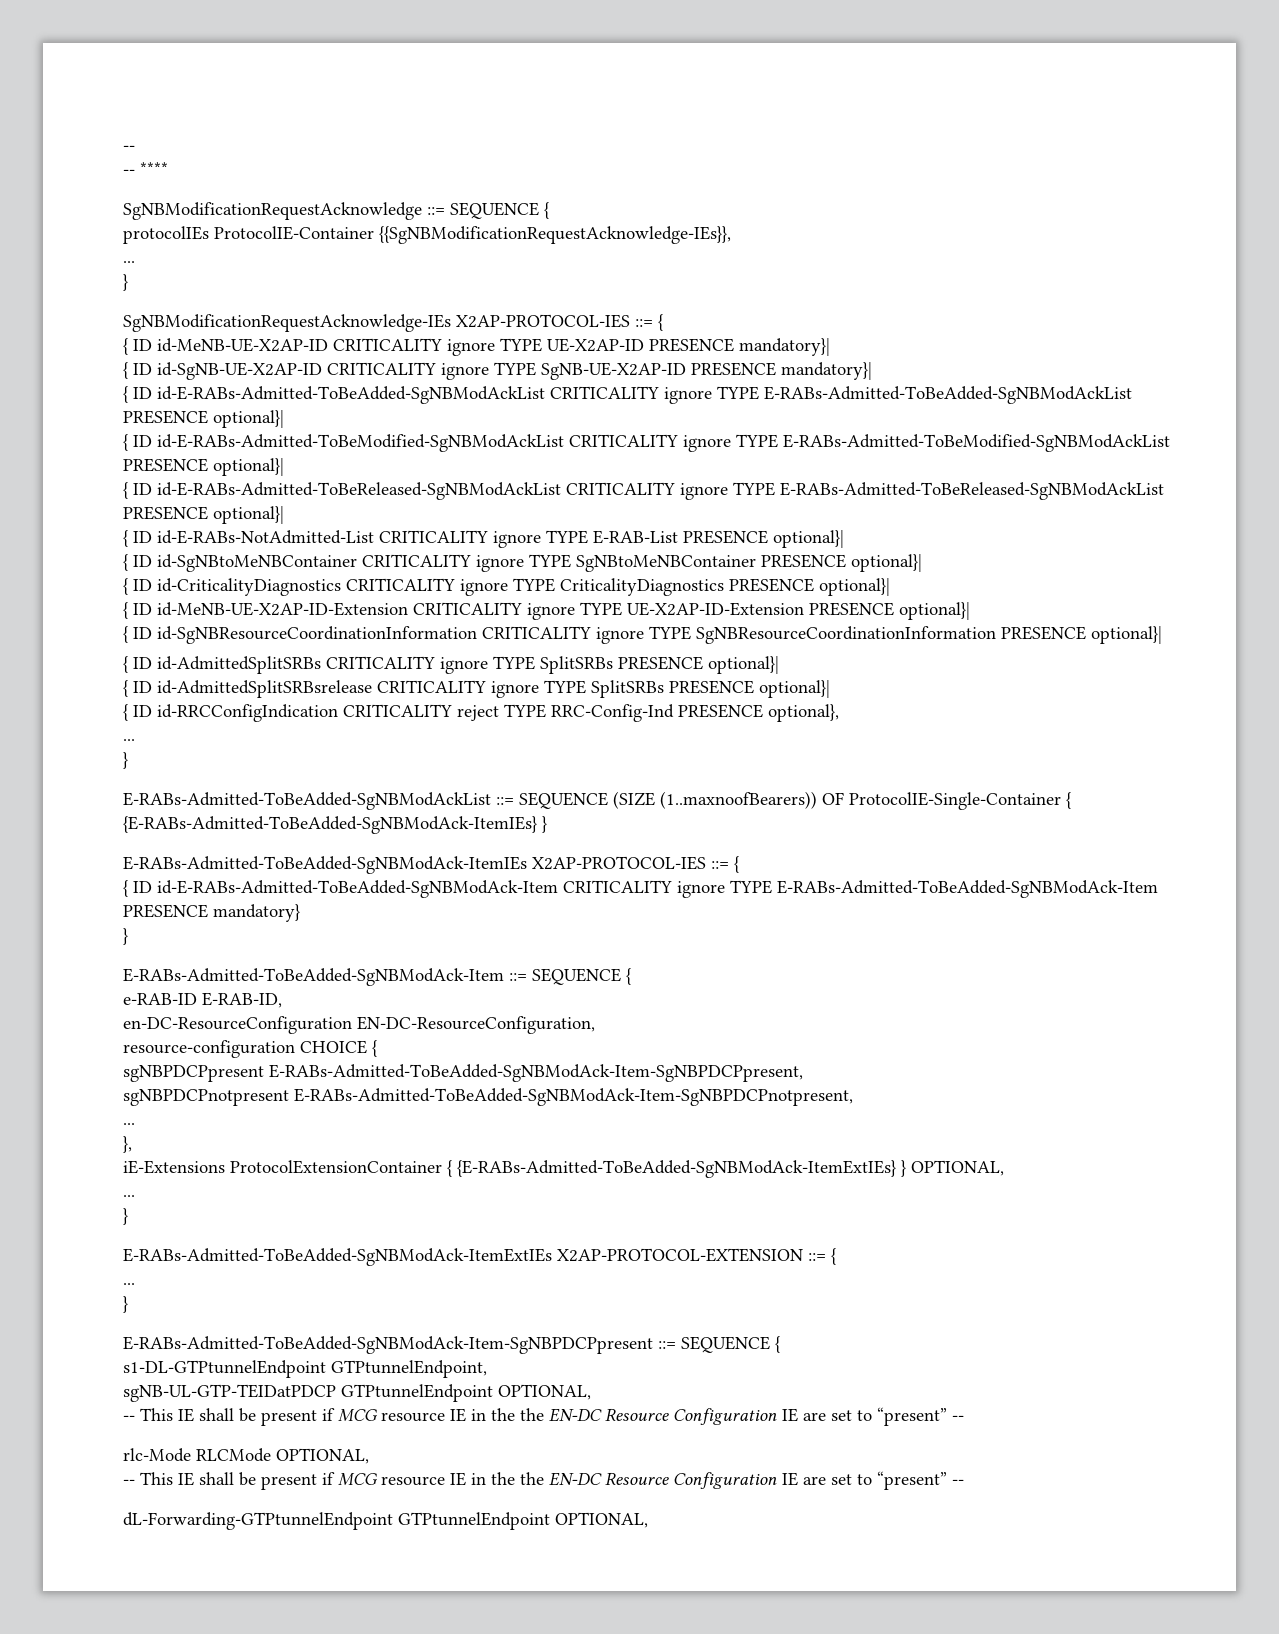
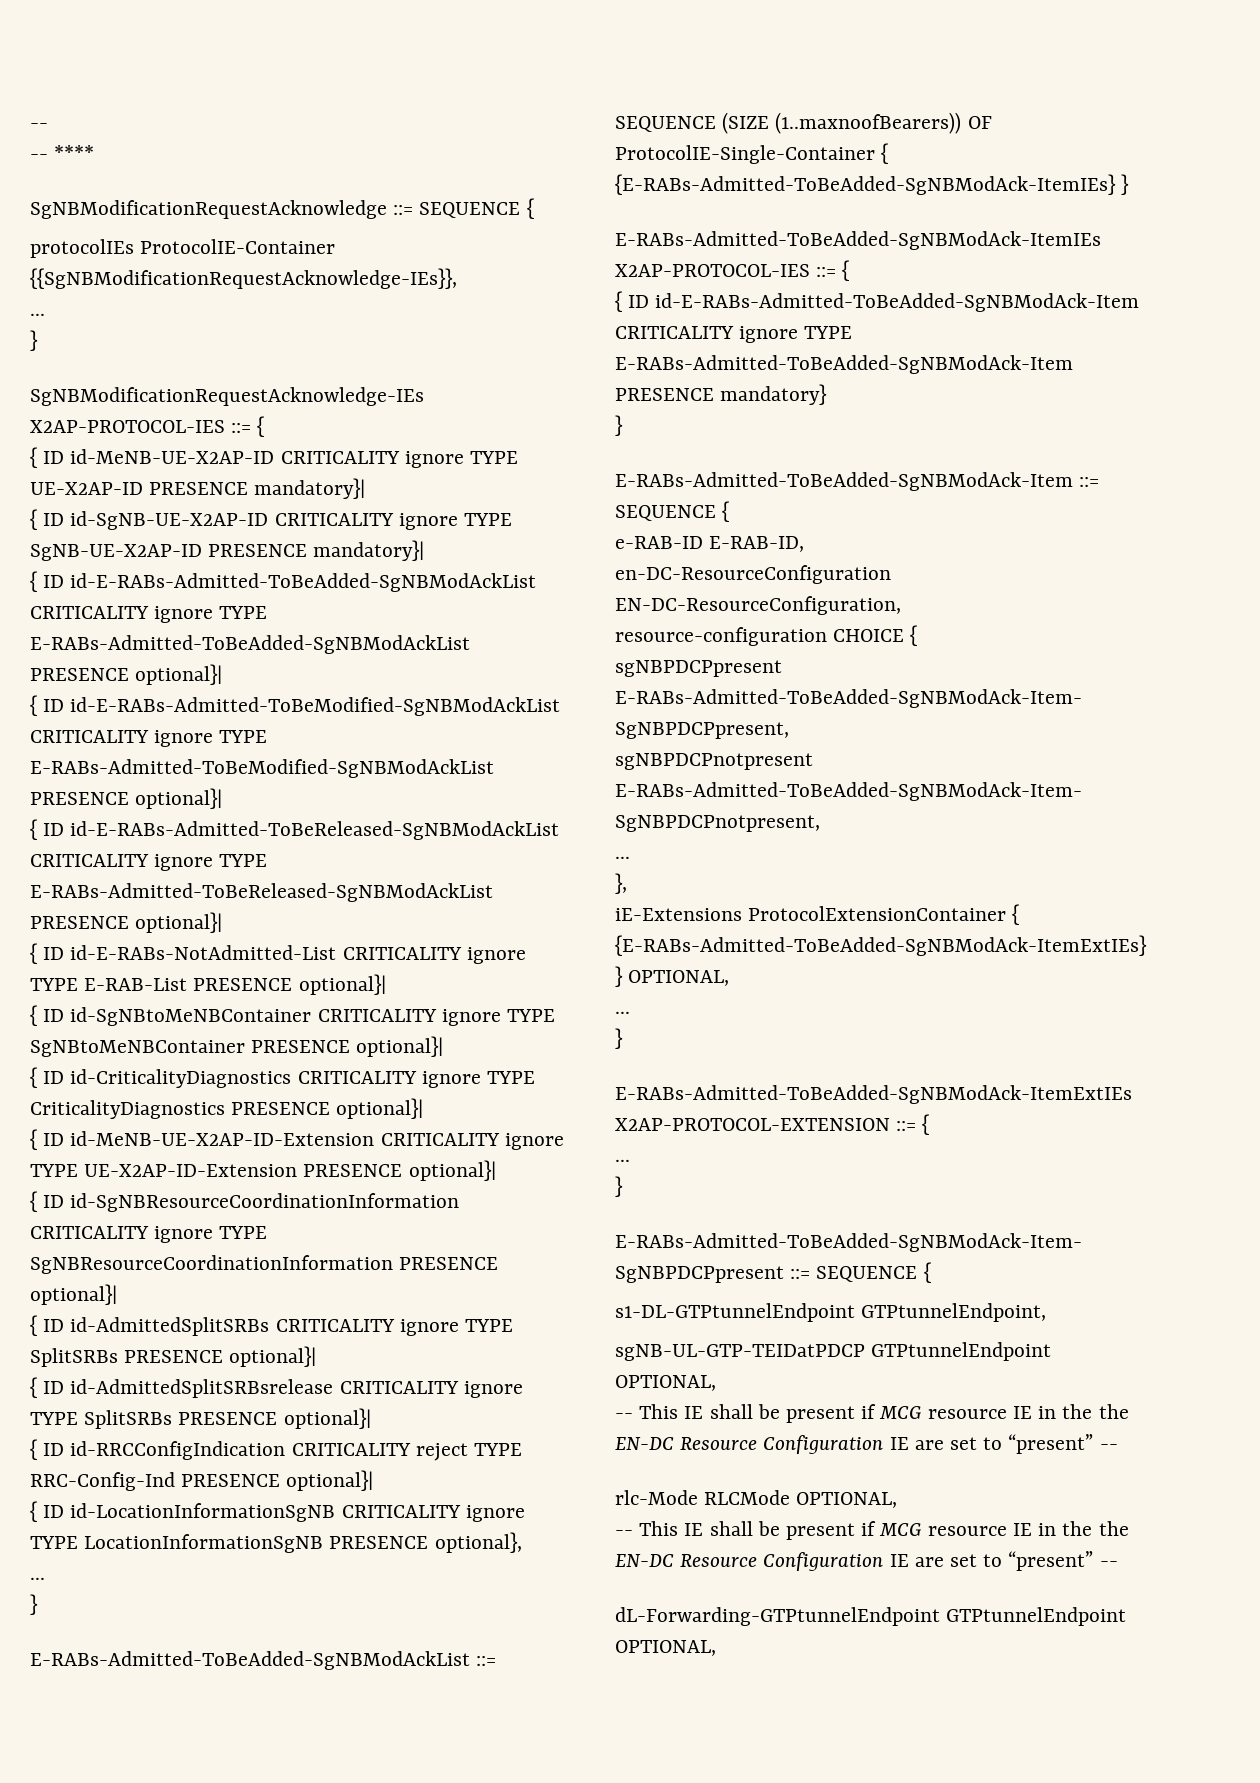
- { ID id-RRCConfigIndication CRITICALITY reject TYPE RRC-Config-Ind PRESENCE optional},
+ { ID id-RRCConfigIndication CRITICALITY reject TYPE RRC-Config-Ind PRESENCE optional}|
+ { ID id-LocationInformationSgNB CRITICALITY ignore TYPE LocationInformationSgNB PRESENCE optional},

